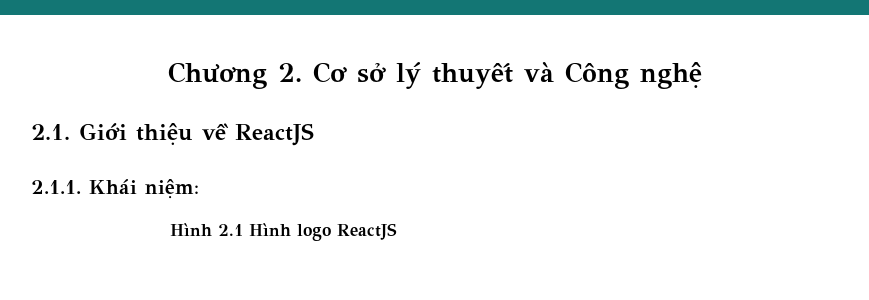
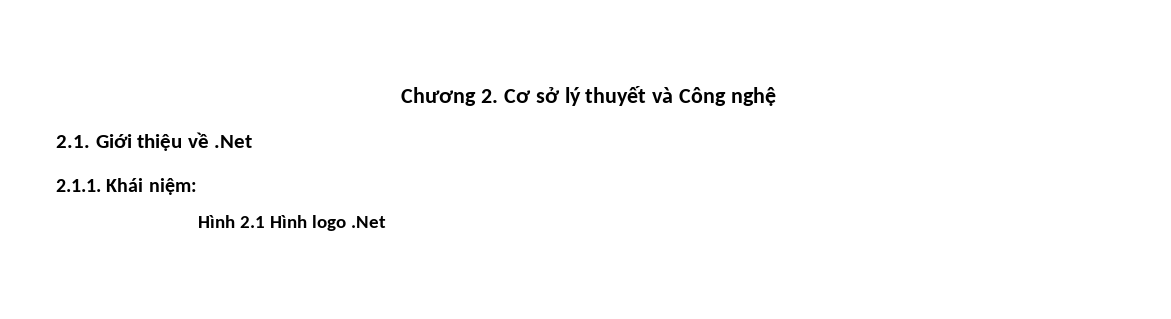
- 2.1. Giới thiệu về ReactJS
+ 2.1. Giới thiệu về .Net
- Hình 2.1 Hình logo ReactJS
+ Hình 2.1 Hình logo .Net

